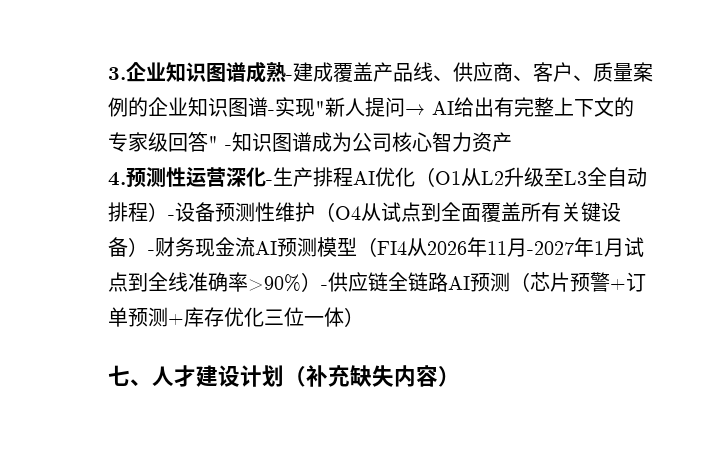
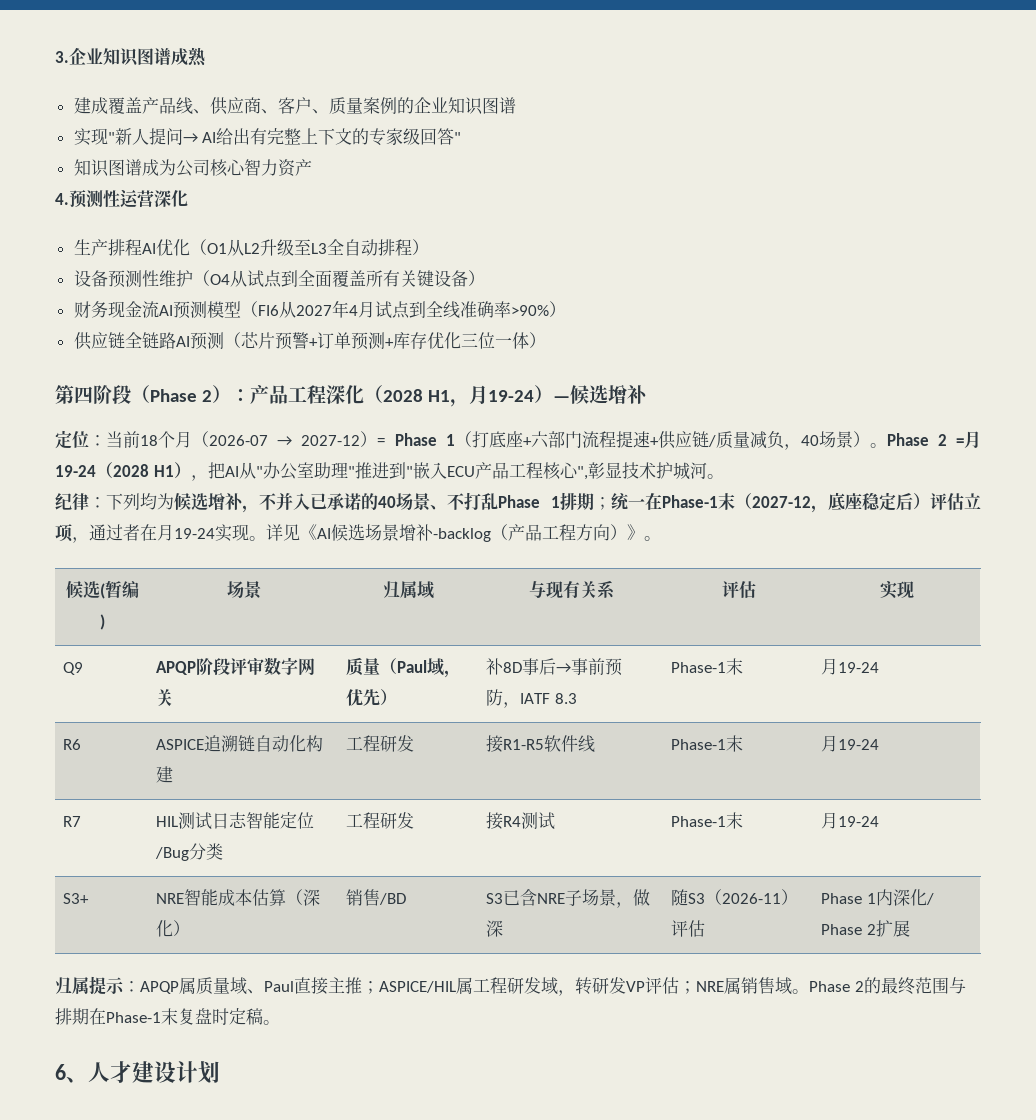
- 3.企业知识图谱成熟-建成覆盖产品线、供应商、客户、质量案例的企业知识图谱-实现"新人提问→ AI给出有完整上下文的专家级回答" -知识图谱成为公司核心智力资产
+ 3.企业知识图谱成熟
+ 建成覆盖产品线、供应商、客户、质量案例的企业知识图谱
+ 实现"新人提问→ AI给出有完整上下文的专家级回答"
+ 知识图谱成为公司核心智力资产
- 4.预测性运营深化-生产排程AI优化（O1从L2升级至L3全自动排程）-设备预测性维护（O4从试点到全面覆盖所有关键设备）-财务现金流AI预测模型（FI4从2026年11月-2027年1月试点到全线准确率>90%）-供应链全链路AI预测（芯片预警+订单预测+库存优化三位一体）
+ 4.预测性运营深化
+ 生产排程AI优化（O1从L2升级至L3全自动排程）
+ 设备预测性维护（O4从试点到全面覆盖所有关键设备）
+ 财务现金流AI预测模型（FI6从2027年4月试点到全线准确率>90%）
+ 供应链全链路AI预测（芯片预警+订单预测+库存优化三位一体）
- 七、人才建设计划（补充缺失内容）
+ 第四阶段（Phase 2）：产品工程深化（2028 H1，月19-24）—候选增补
+ 定位：当前18个月（2026-07 → 2027-12）= Phase 1（打底座+六部门流程提速+供应链/质量减负，40场景）。Phase 2 =月19-24（2028 H1），把AI从"办公室助理"推进到"嵌入ECU产品工程核心",彰显技术护城河。
+ 纪律：下列均为候选增补，不并入已承诺的40场景、不打乱Phase 1排期；统一在Phase-1末（2027-12，底座稳定后）评估立项，通过者在月19-24实现。详见《AI候选场景增补-backlog（产品工程方向）》。
+ 候选(暂编) | 场景 | 归属域 | 与现有关系 | 评估 | 实现
+ Q9 | APQP阶段评审数字网关 | 质量（Paul域，优先） | 补8D事后→事前预防，IATF 8.3 | Phase-1末 | 月19-24
+ R6 | ASPICE追溯链自动化构建 | 工程研发 | 接R1-R5软件线 | Phase-1末 | 月19-24
+ R7 | HIL测试日志智能定位/Bug分类 | 工程研发 | 接R4测试 | Phase-1末 | 月19-24
+ S3+ | NRE智能成本估算（深化） | 销售/BD | S3已含NRE子场景，做深 | 随S3（2026-11）评估 | Phase 1内深化/ Phase 2扩展
+ 归属提示：APQP属质量域、Paul直接主推；ASPICE/HIL属工程研发域，转研发VP评估；NRE属销售域。Phase 2的最终范围与排期在Phase-1末复盘时定稿。
+ 6、人才建设计划

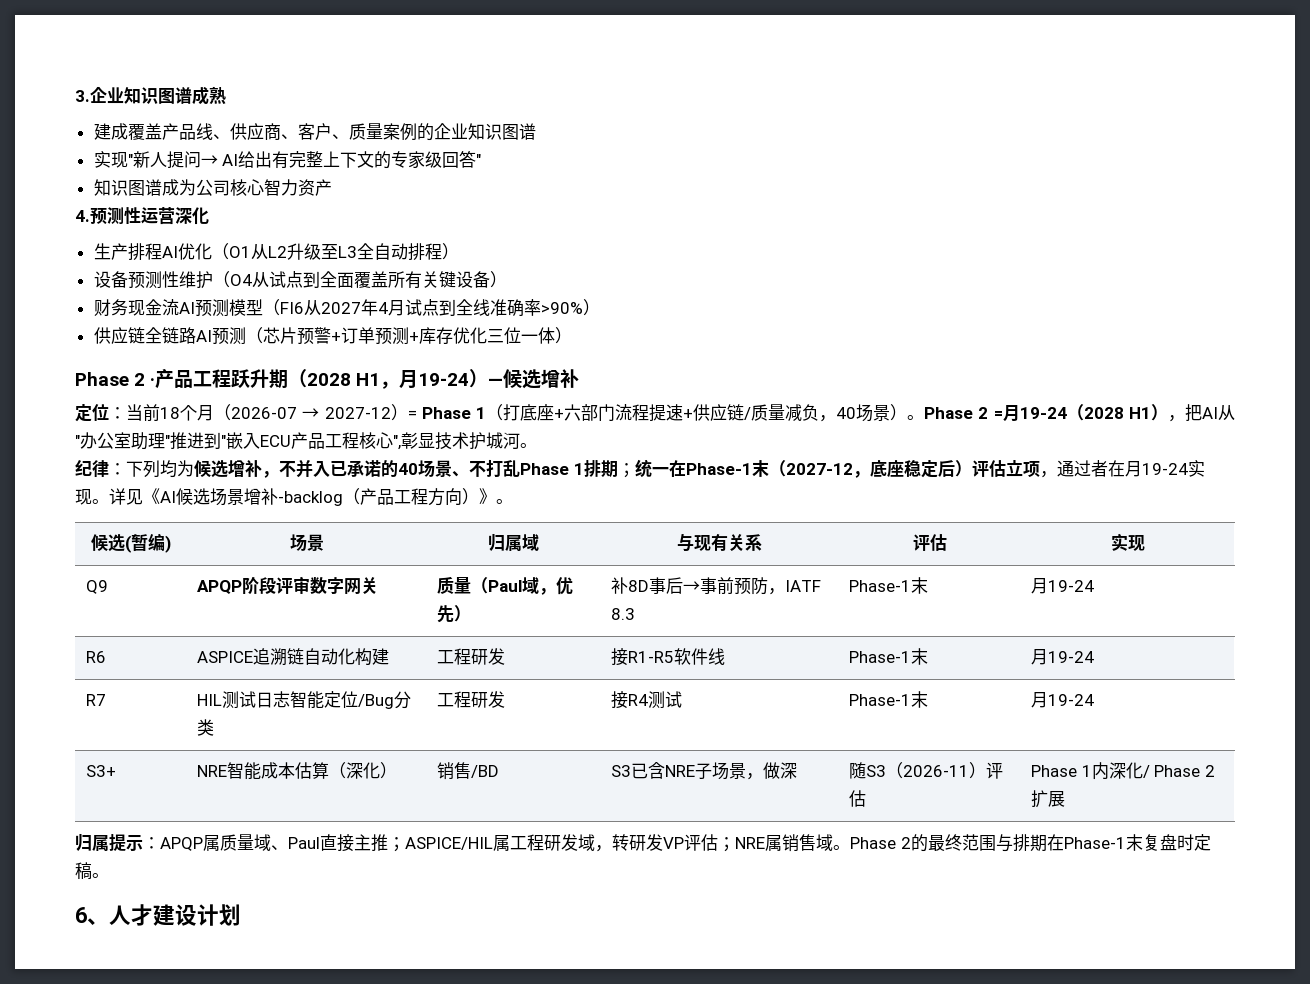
- 第四阶段（Phase 2）：产品工程深化（2028 H1，月19-24）—候选增补
+ Phase 2 ·产品工程跃升期（2028 H1，月19-24）—候选增补

